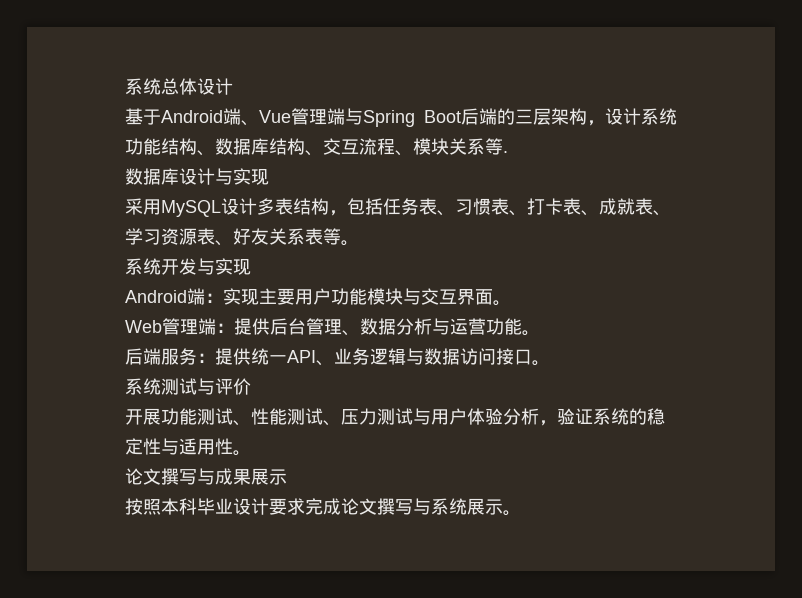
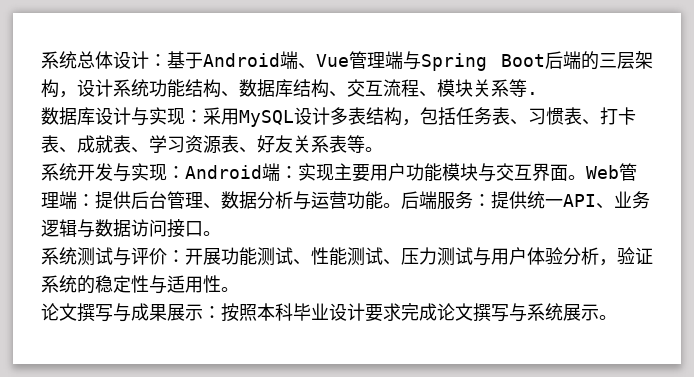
- 系统总体设计
- 基于Android端、Vue管理端与Spring Boot后端的三层架构，设计系统功能结构、数据库结构、交互流程、模块关系等.
+ 系统总体设计：基于Android端、Vue管理端与Spring Boot后端的三层架构，设计系统功能结构、数据库结构、交互流程、模块关系等.
- 数据库设计与实现
- 采用MySQL设计多表结构，包括任务表、习惯表、打卡表、成就表、学习资源表、好友关系表等。
+ 数据库设计与实现：采用MySQL设计多表结构，包括任务表、习惯表、打卡表、成就表、学习资源表、好友关系表等。
- 系统开发与实现
- Android端：实现主要用户功能模块与交互界面。
- Web管理端：提供后台管理、数据分析与运营功能。
- 后端服务：提供统一API、业务逻辑与数据访问接口。
+ 系统开发与实现：Android端：实现主要用户功能模块与交互界面。Web管理端：提供后台管理、数据分析与运营功能。后端服务：提供统一API、业务逻辑与数据访问接口。
- 系统测试与评价
- 开展功能测试、性能测试、压力测试与用户体验分析，验证系统的稳定性与适用性。
+ 系统测试与评价：开展功能测试、性能测试、压力测试与用户体验分析，验证系统的稳定性与适用性。
- 论文撰写与成果展示
- 按照本科毕业设计要求完成论文撰写与系统展示。
+ 论文撰写与成果展示：按照本科毕业设计要求完成论文撰写与系统展示。

